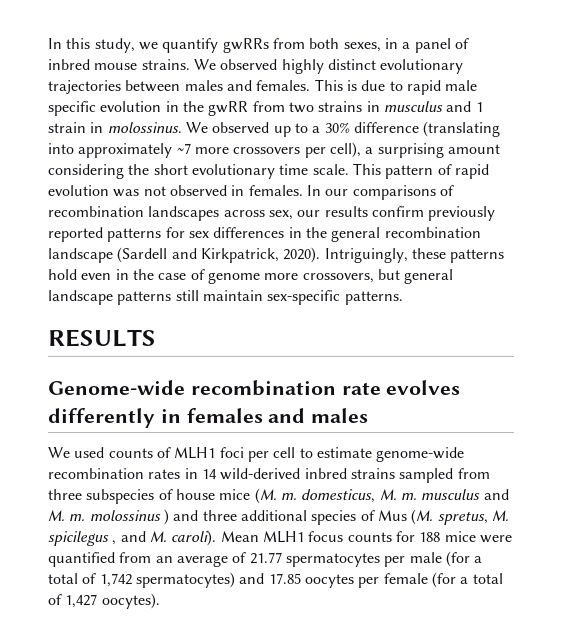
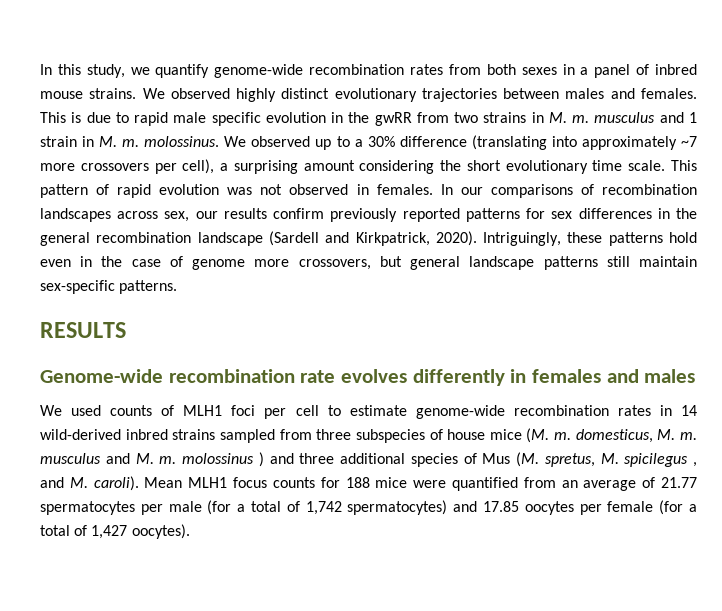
- In this study, we quantify gwRRs from both sexes, in a panel of inbred mouse strains.
+ In this study, we quantify genome-wide recombination rates from both sexes in a panel of inbred mouse strains.
- This is due to rapid male specific evolution in the gwRR from two strains in musculus and 1 strain in molossinus.
+ This is due to rapid male specific evolution in the gwRR from two strains in M. m. musculus and 1 strain in M. m. molossinus.

